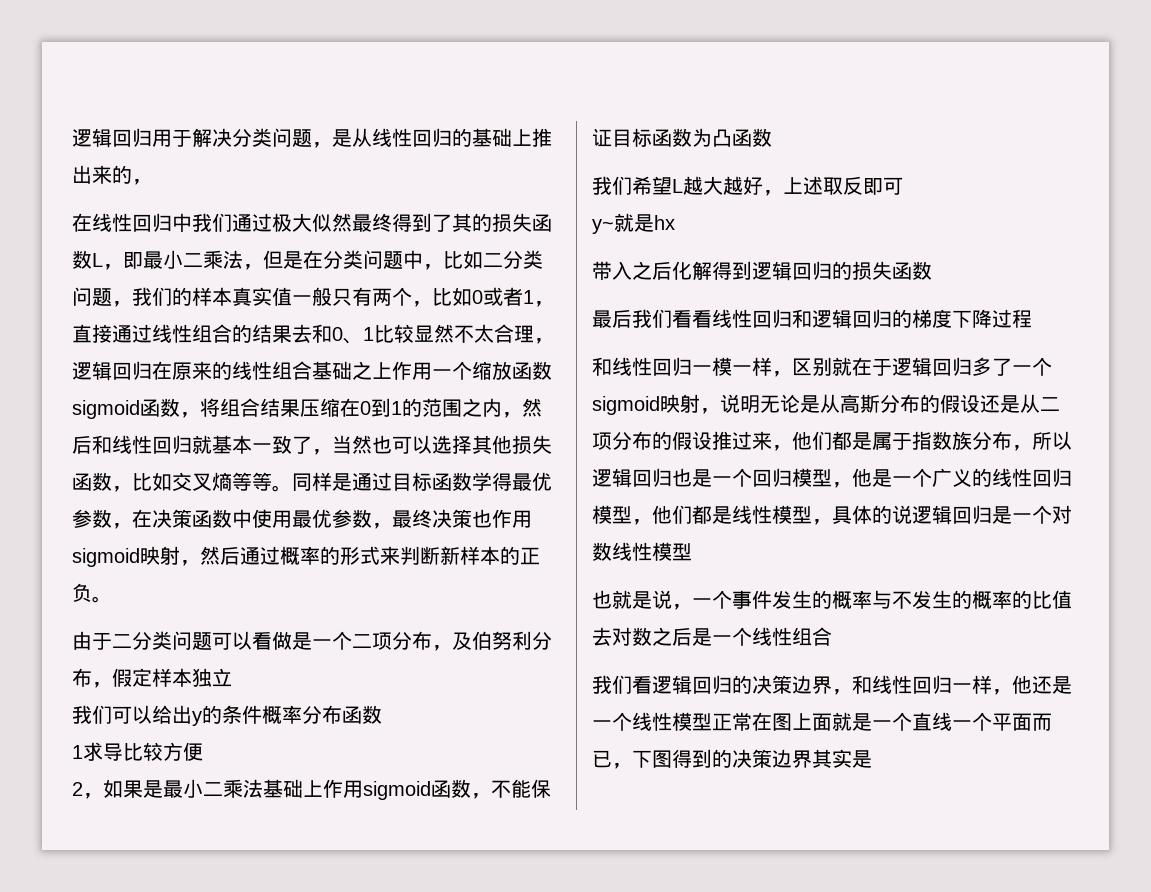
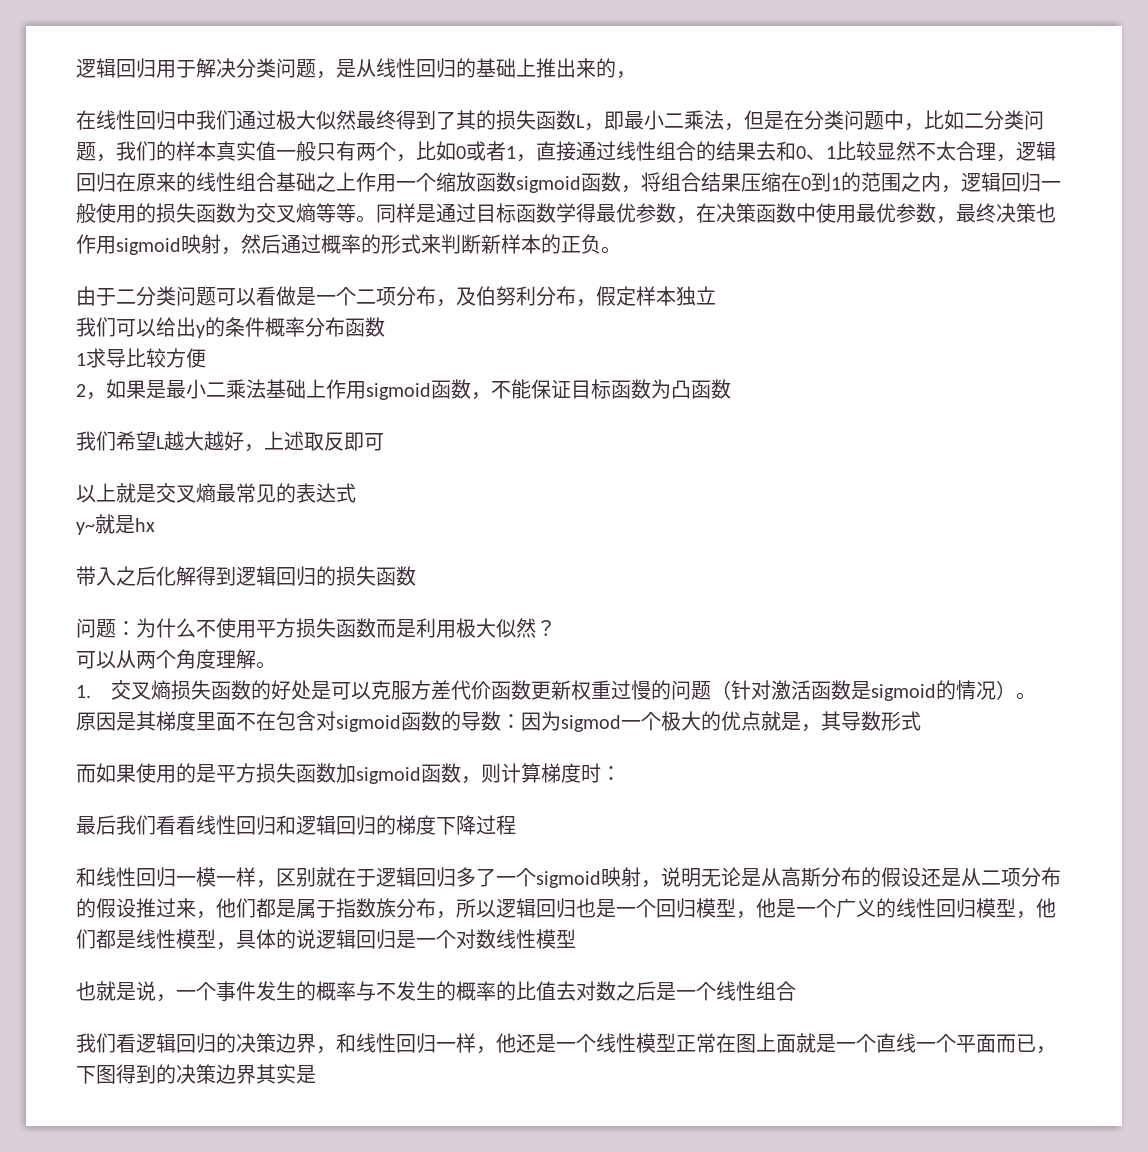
- 在线性回归中我们通过极大似然最终得到了其的损失函数L，即最小二乘法，但是在分类问题中，比如二分类问题，我们的样本真实值一般只有两个，比如0或者1，直接通过线性组合的结果去和0、1比较显然不太合理，逻辑回归在原来的线性组合基础之上作用一个缩放函数sigmoid函数，将组合结果压缩在0到1的范围之内，然后和线性回归就基本一致了，当然也可以选择其他损失函数，比如交叉熵等等。
+ 在线性回归中我们通过极大似然最终得到了其的损失函数L，即最小二乘法，但是在分类问题中，比如二分类问题，我们的样本真实值一般只有两个，比如0或者1，直接通过线性组合的结果去和0、1比较显然不太合理，逻辑回归在原来的线性组合基础之上作用一个缩放函数sigmoid函数，将组合结果压缩在0到1的范围之内，逻辑回归一般使用的损失函数为交叉熵等等。
+ 以上就是交叉熵最常见的表达式
+ 问题：为什么不使用平方损失函数而是利用极大似然？
+ 可以从两个角度理解。
+ 1.交叉熵损失函数的好处是可以克服方差代价函数更新权重过慢的问题（针对激活函数是sigmoid的情况）。
+ 原因是其梯度里面不在包含对sigmoid函数的导数：因为sigmod一个极大的优点就是，其导数形式
+ 而如果使用的是平方损失函数加sigmoid函数，则计算梯度时：

